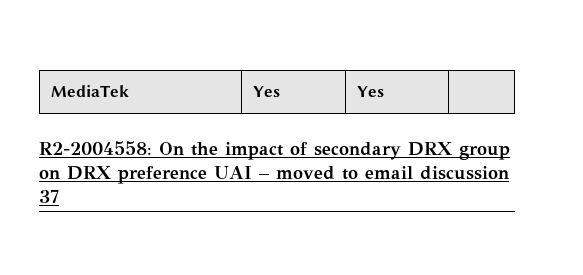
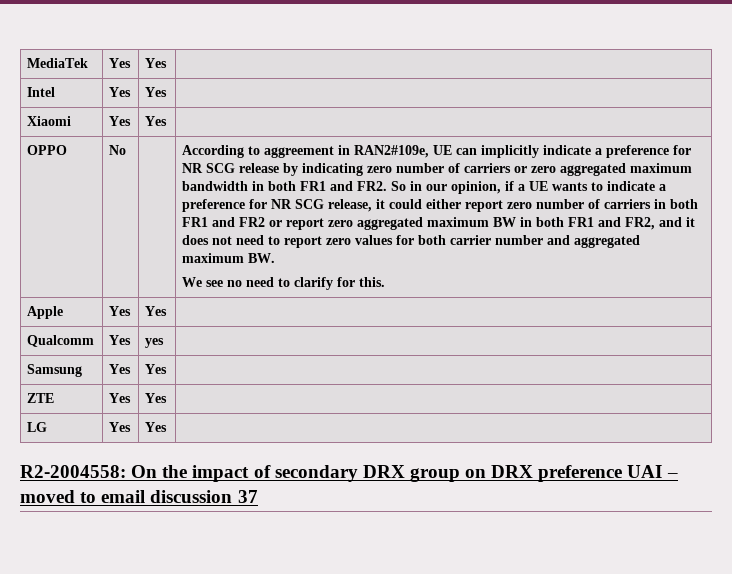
+ Intel | Yes | Yes |
+ Xiaomi | Yes | Yes |
+ OPPO | No | | According to aggreement in RAN2#109e, UE can implicitly indicate a preference for NR SCG release by indicating zero number of carriers or zero aggregated maximum bandwidth in both FR1 and FR2. So in our opinion, if a UE wants to indicate a preference for NR SCG release, it could either report zero number of carriers in both FR1 and FR2 or report zero aggregated maximum BW in both FR1 and FR2, and it does not need to report zero values for both carrier number and aggregated maximum BW.
+ We see no need to clarify for this.
+ Apple | Yes | Yes |
+ Qualcomm | Yes | yes |
+ Samsung | Yes | Yes |
+ ZTE | Yes | Yes |
+ LG | Yes | Yes |

